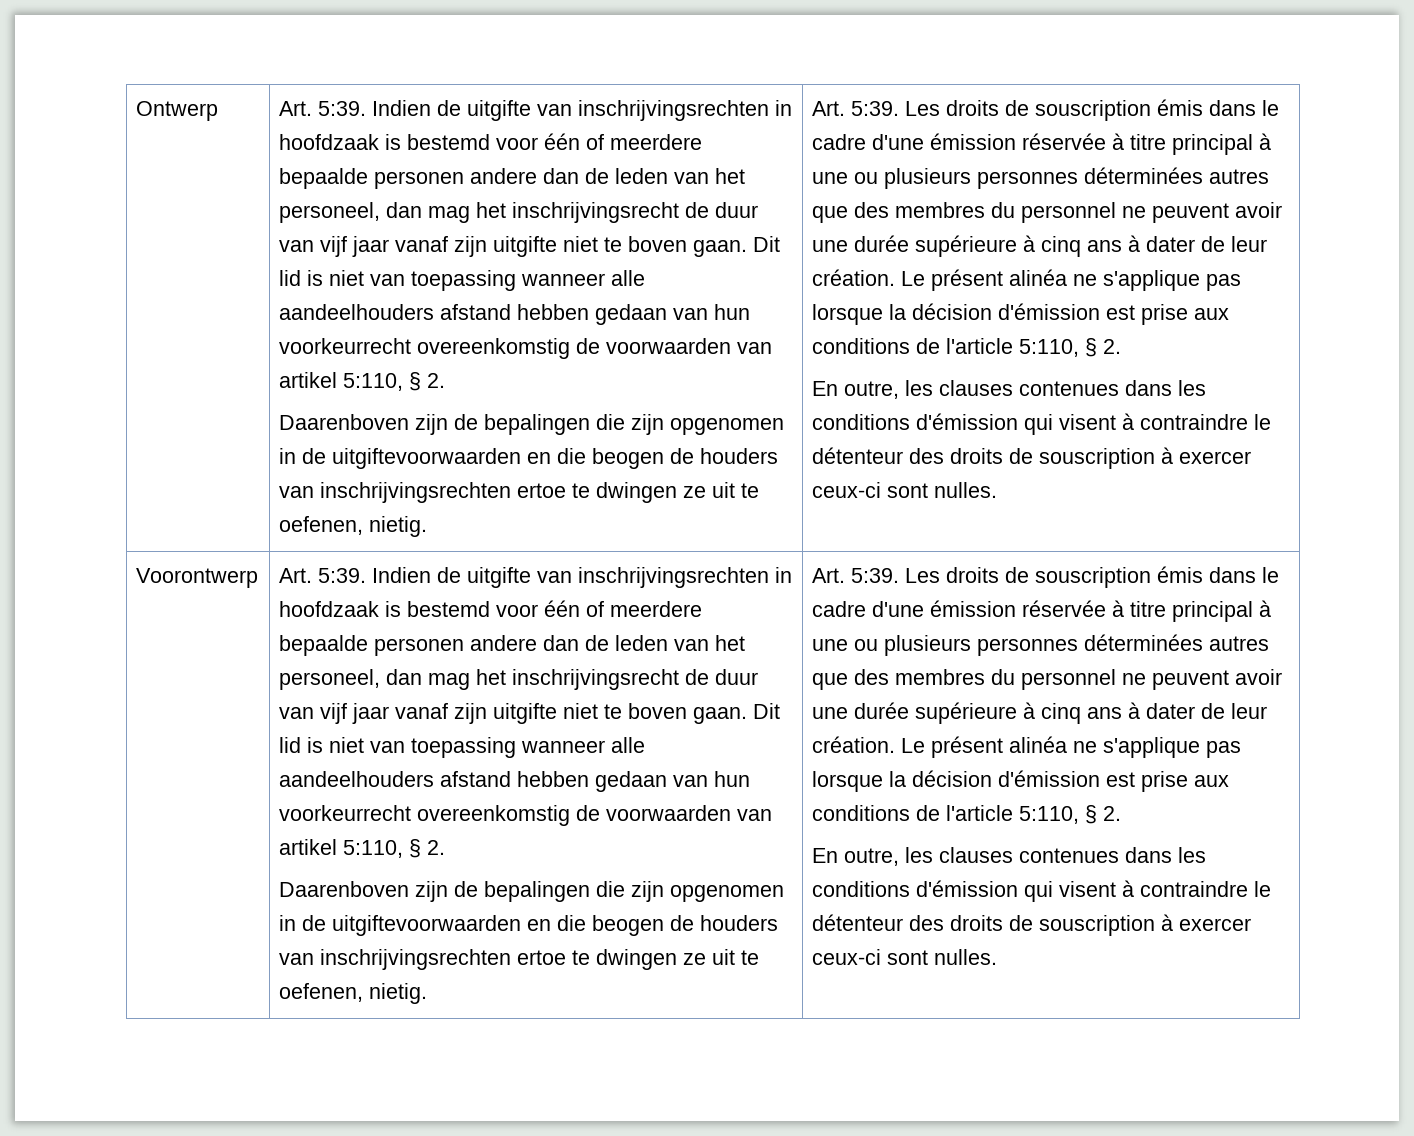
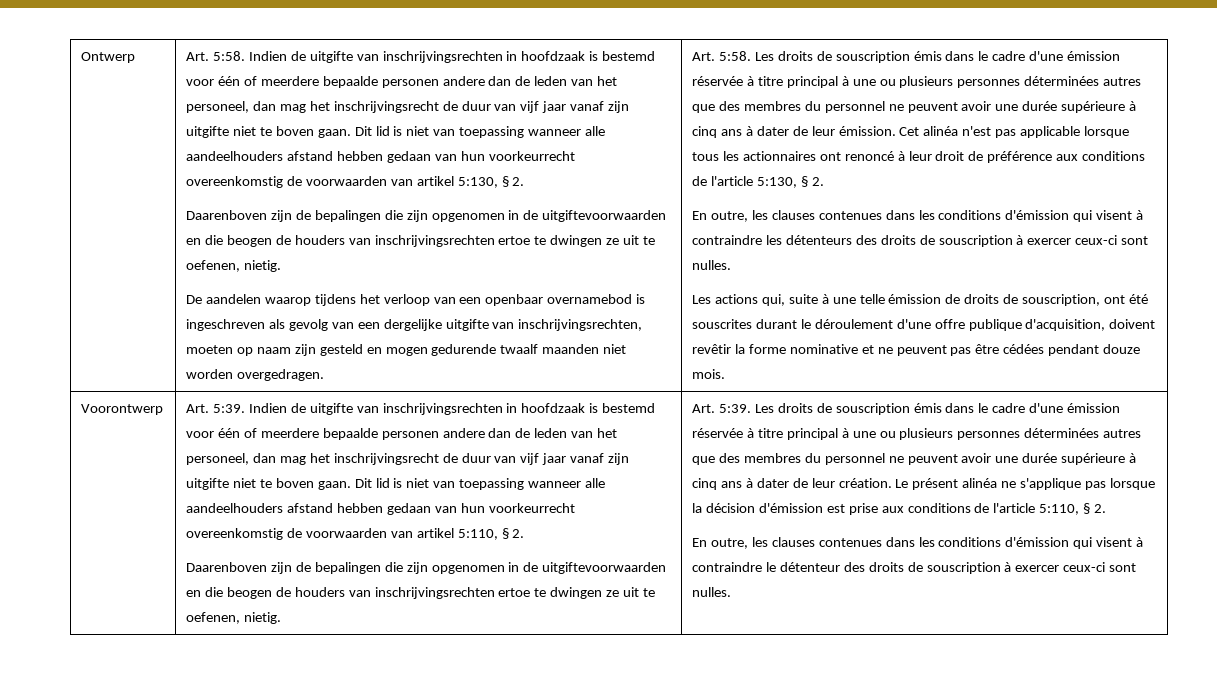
- Ontwerp | Art. 5:39. Indien de uitgifte van inschrijvingsrechten in hoofdzaak is bestemd voor één of meerdere bepaalde personen andere dan de leden van het personeel, dan mag het inschrijvingsrecht de duur van vijf jaar vanaf zijn uitgifte niet te boven gaan. Dit lid is niet van toepassing wanneer alle aandeelhouders afstand hebben gedaan van hun voorkeurrecht overeenkomstig de voorwaarden van artikel 5:110, § 2.
- Daarenboven zijn de bepalingen die zijn opgenomen in de uitgiftevoorwaarden en die beogen de houders van inschrijvingsrechten ertoe te dwingen ze uit te oefenen, nietig. | Art. 5:39. Les droits de souscription émis dans le cadre d'une émission réservée à titre principal à une ou plusieurs personnes déterminées autres que des membres du personnel ne peuvent avoir une durée supérieure à cinq ans à dater de leur création. Le présent alinéa ne s'applique pas lorsque la décision d'émission est prise aux conditions de l'article 5:110, § 2.
- En outre, les clauses contenues dans les conditions d'émission qui visent à contraindre le détenteur des droits de souscription à exercer ceux-ci sont nulles.
+ Ontwerp | Art. 5:58. Indien de uitgifte van inschrijvingsrechten in hoofdzaak is bestemd voor één of meerdere bepaalde personen andere dan de leden van het personeel, dan mag het inschrijvingsrecht de duur van vijf jaar vanaf zijn uitgifte niet te boven gaan. Dit lid is niet van toepassing wanneer alle aandeelhouders afstand hebben gedaan van hun voorkeurrecht overeenkomstig de voorwaarden van artikel 5:130, § 2.
+ Daarenboven zijn de bepalingen die zijn opgenomen in de uitgiftevoorwaarden en die beogen de houders van inschrijvingsrechten ertoe te dwingen ze uit te oefenen, nietig.
+ De aandelen waarop tijdens het verloop van een openbaar overnamebod is ingeschreven als gevolg van een dergelijke uitgifte van inschrijvingsrechten, moeten op naam zijn gesteld en mogen gedurende twaalf maanden niet worden overgedragen. | Art. 5:58. Les droits de souscription émis dans le cadre d'une émission réservée à titre principal à une ou plusieurs personnes déterminées autres que des membres du personnel ne peuvent avoir une durée supérieure à cinq ans à dater de leur émission. Cet alinéa n'est pas applicable lorsque tous les actionnaires ont renoncé à leur droit de préférence aux conditions de l'article 5:130, § 2.
+ En outre, les clauses contenues dans les conditions d'émission qui visent à contraindre les détenteurs des droits de souscription à exercer ceux-ci sont nulles.
+ Les actions qui, suite à une telle émission de droits de souscription, ont été souscrites durant le déroulement d'une offre publique d'acquisition, doivent revêtir la forme nominative et ne peuvent pas être cédées pendant douze mois.

